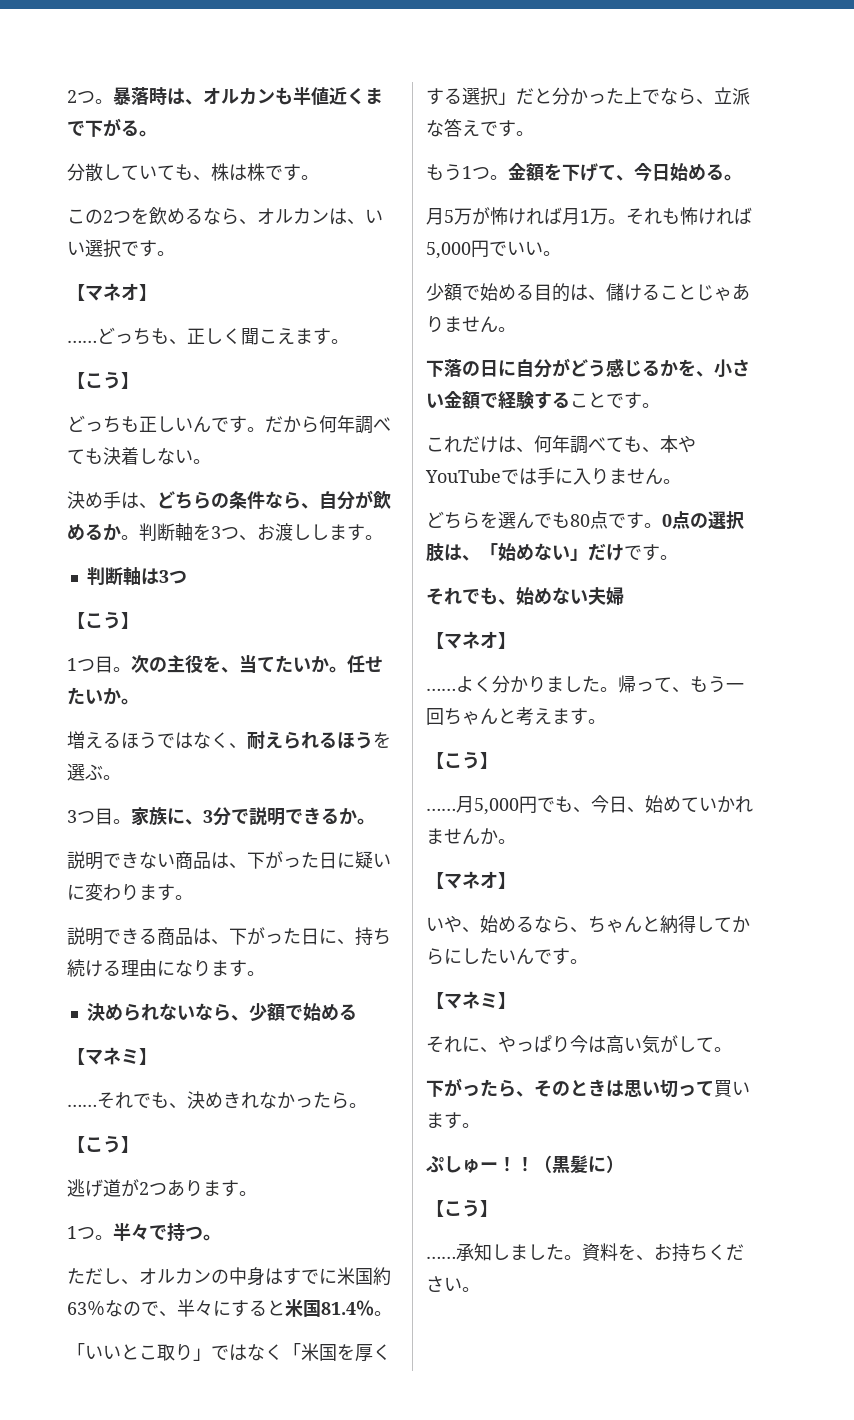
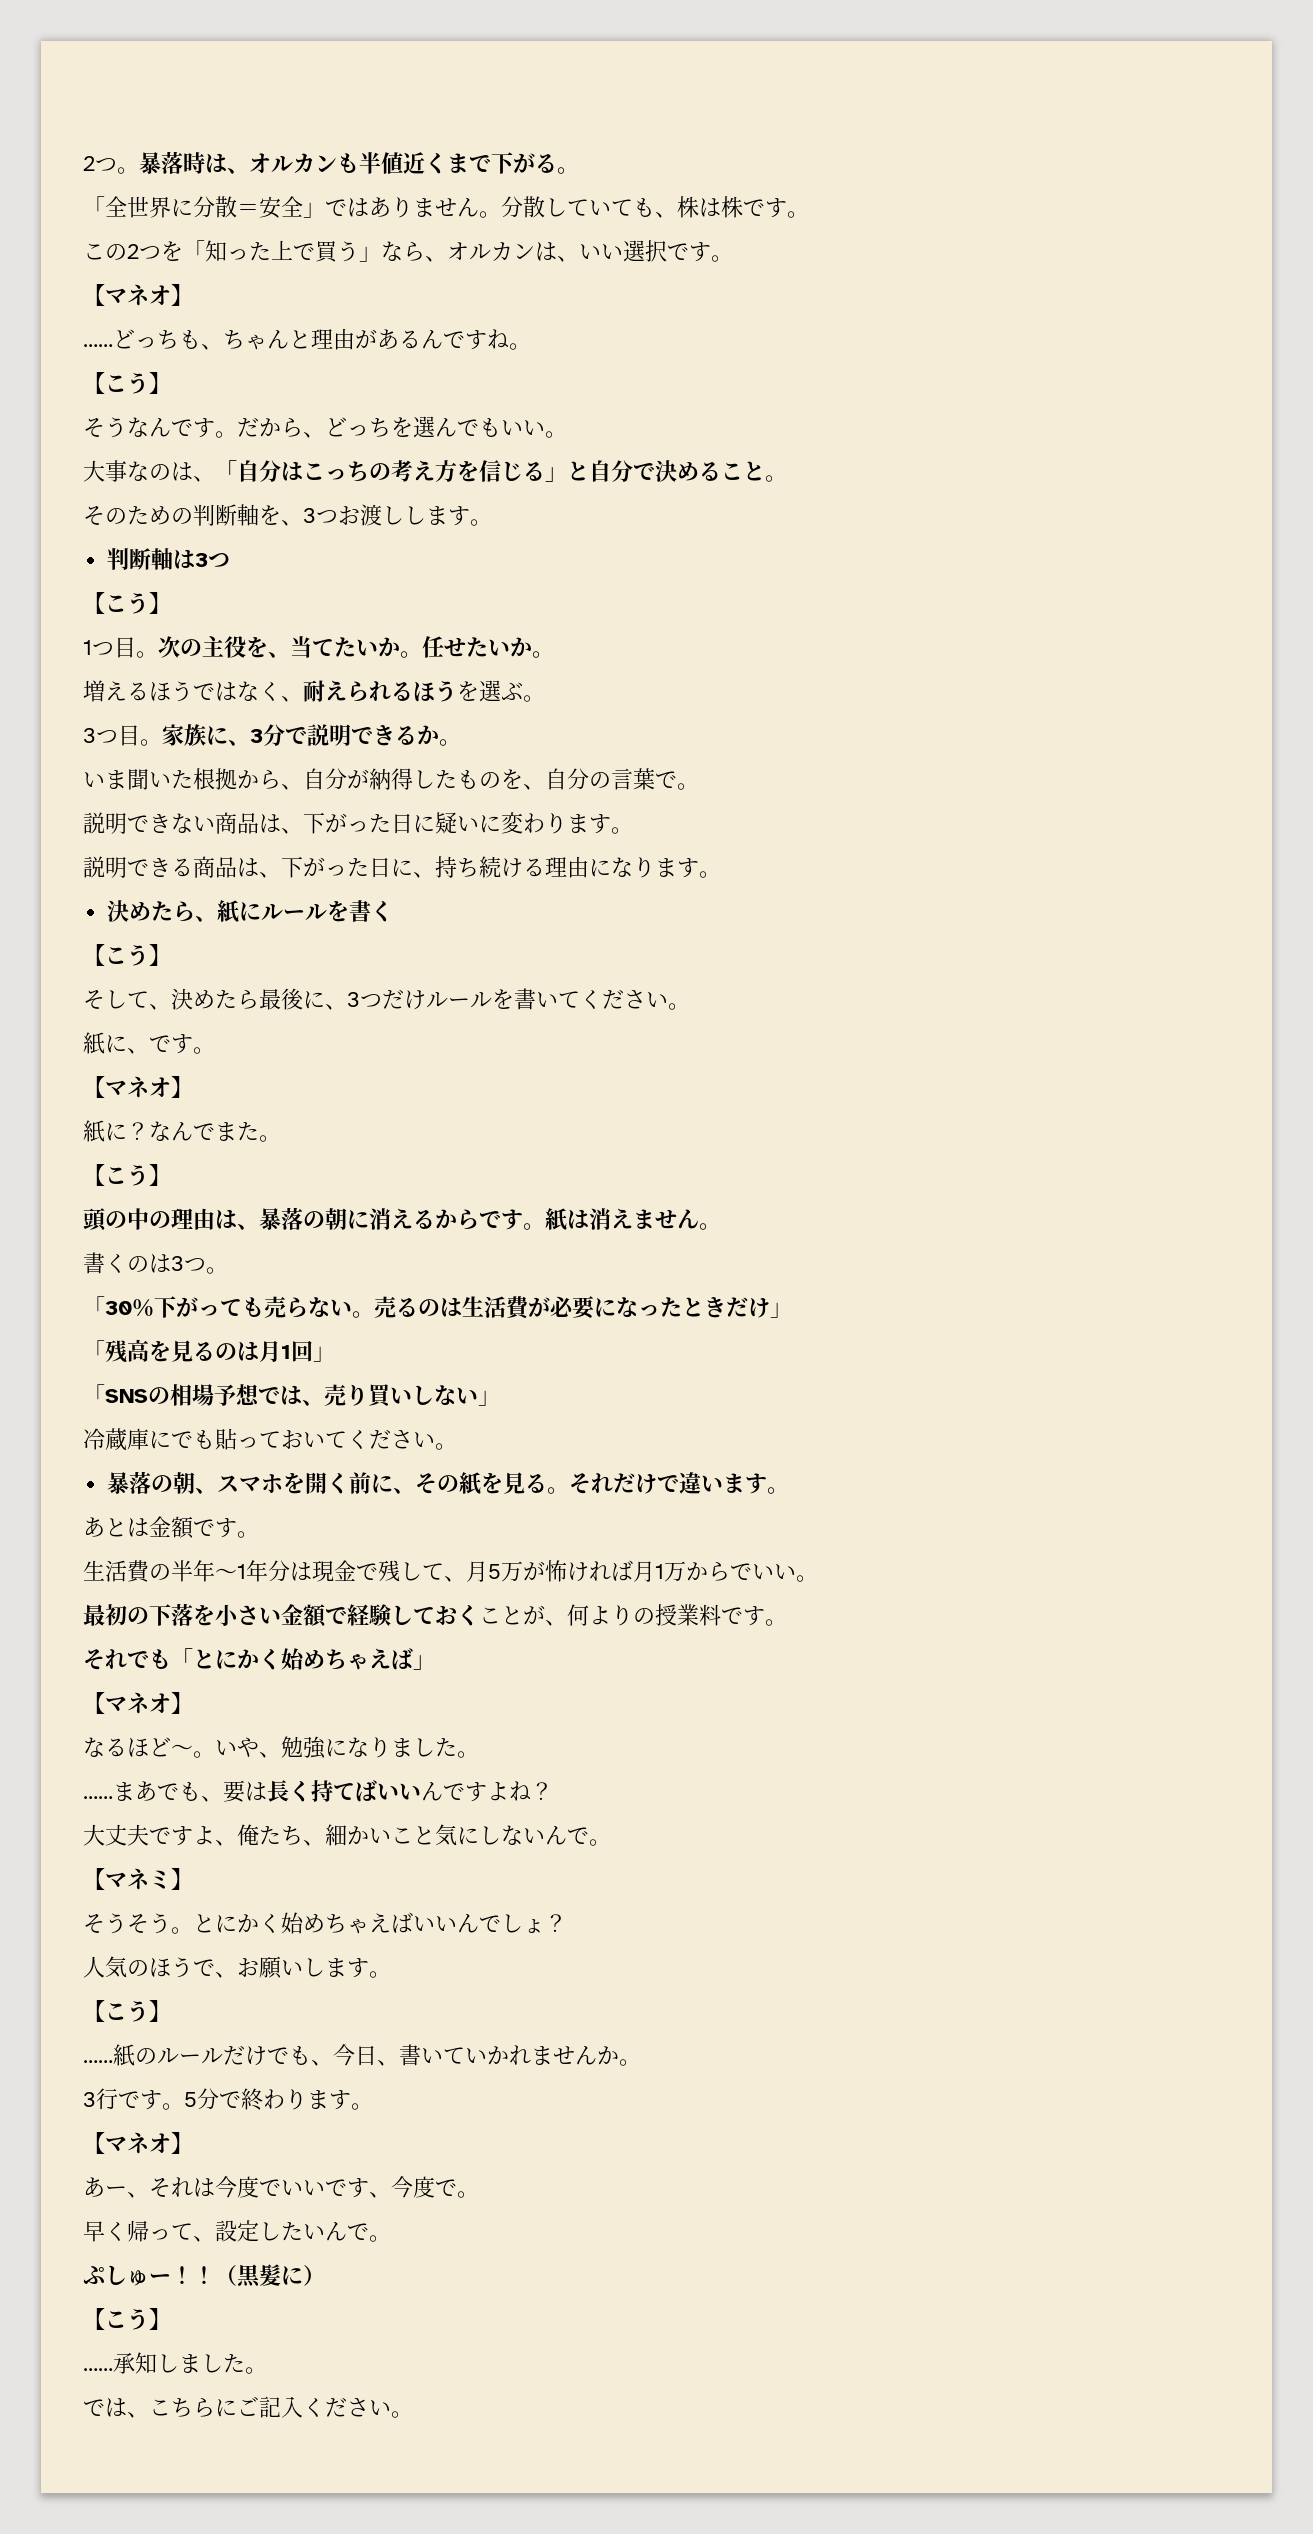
+ 「全世界に分散＝安全」ではありません。
- この2つを飲めるなら、オルカンは、いい選択です。
+ この2つを「知った上で買う」なら、オルカンは、いい選択です。
- どっちも、正しく聞こえます。
+ どっちも、ちゃんと理由があるんですね。
  【こう】
- どっちも正しいんです。だから何年調べても決着しない。
- 決め手は、どちらの条件なら、自分が飲めるか。判断軸を3つ、お渡しします。
+ そうなんです。だから、どっちを選んでもいい。
+ 大事なのは、「自分はこっちの考え方を信じる」と自分で決めること。
+ そのための判断軸を、3つお渡しします。
+ いま聞いた根拠から、自分が納得したものを、自分の言葉で。
- 決められないなら、少額で始める
+ 決めたら、紙にルールを書く
+ 【こう】
+ そして、決めたら最後に、3つだけルールを書いてください。
+ 紙に、です。
+ 【マネオ】
+ 紙に？なんでまた。
+ 【こう】
+ 頭の中の理由は、暴落の朝に消えるからです。紙は消えません。
+ 書くのは3つ。
+ 「30％下がっても売らない。売るのは生活費が必要になったときだけ」
+ 「残高を見るのは月1回」
+ 「SNSの相場予想では、売り買いしない」
+ 冷蔵庫にでも貼っておいてください。
+ 暴落の朝、スマホを開く前に、その紙を見る。それだけで違います。
+ あとは金額です。
+ 生活費の半年〜1年分は現金で残して、月5万が怖ければ月1万からでいい。
+ 最初の下落を小さい金額で経験しておくことが、何よりの授業料です。
+ それでも「とにかく始めちゃえば」
+ 【マネオ】
+ なるほど〜。いや、勉強になりました。
+ ……まあでも、要は長く持てばいいんですよね？
+ 大丈夫ですよ、俺たち、細かいこと気にしないんで。
  【マネミ】
- ……それでも、決めきれなかったら。
- 【こう】
- 逃げ道が2つあります。
- 1つ。半々で持つ。
- ただし、オルカンの中身はすでに米国約63％なので、半々にすると米国81.4％。
- 「いいとこ取り」ではなく「米国を厚くする選択」だと分かった上でなら、立派な答えです。
- もう1つ。金額を下げて、今日始める。
- 月5万が怖ければ月1万。それも怖ければ5,000円でいい。
- 少額で始める目的は、儲けることじゃありません。
- 下落の日に自分がどう感じるかを、小さい金額で経験することです。
- これだけは、何年調べても、本やYouTubeでは手に入りません。
- どちらを選んでも80点です。0点の選択肢は、「始めない」だけです。
- それでも、始めない夫婦
- 【マネオ】
- ……よく分かりました。帰って、もう一回ちゃんと考えます。
+ そうそう。とにかく始めちゃえばいいんでしょ？
+ 人気のほうで、お願いします。
- 月5,000円でも、今日、始めていかれませんか。
+ 紙のルールだけでも、今日、書いていかれませんか。
+ 3行です。5分で終わります。
  【マネオ】
- いや、始めるなら、ちゃんと納得してからにしたいんです。
- 【マネミ】
- それに、やっぱり今は高い気がして。
- 下がったら、そのときは思い切って買います。
+ あー、それは今度でいいです、今度で。
+ 早く帰って、設定したいんで。
- 承知しました。資料を、お持ちください。
+ 承知しました。
+ では、こちらにご記入ください。

